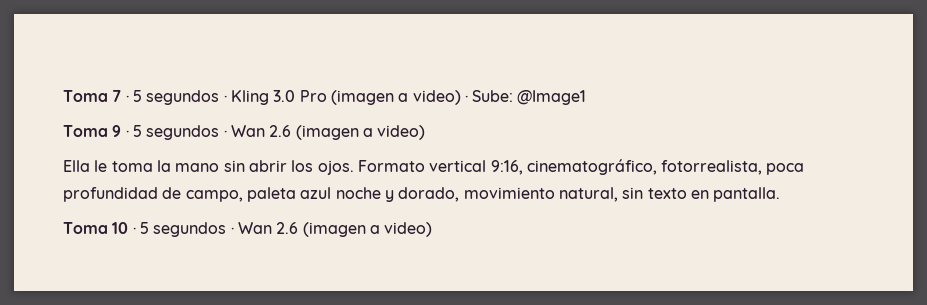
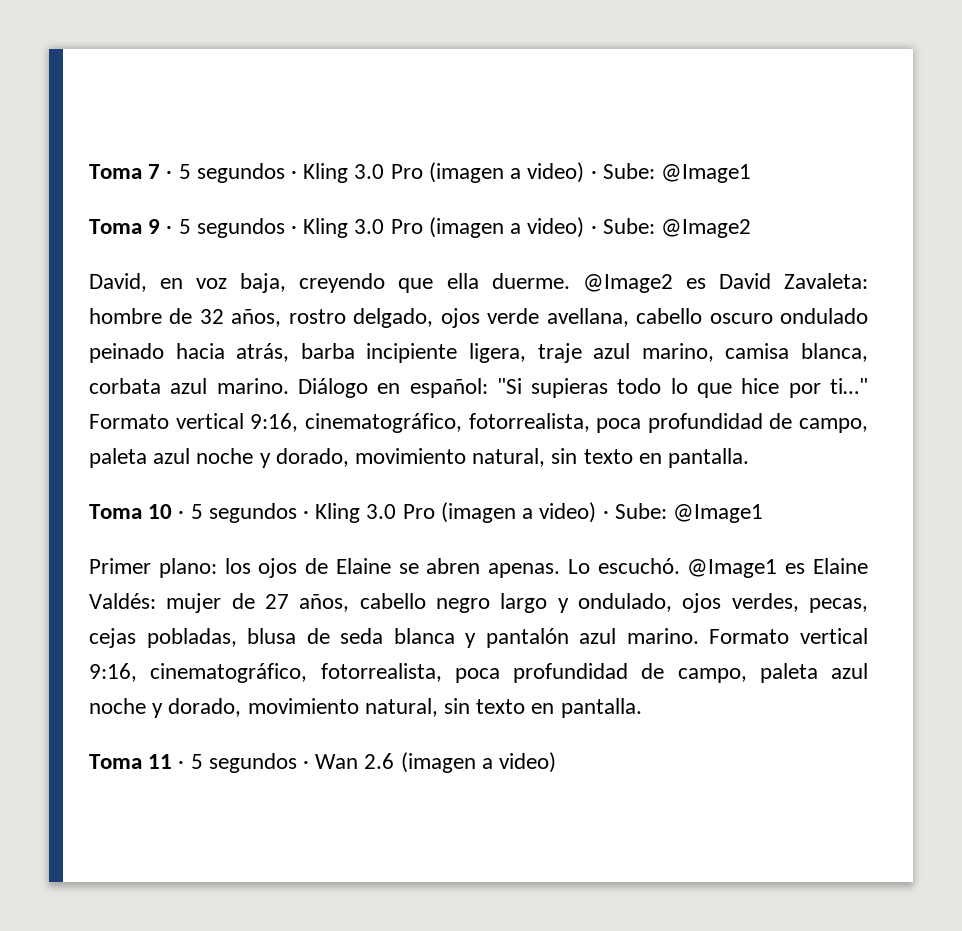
- Toma 9 · 5 segundos · Wan 2.6 (imagen a video)
- Ella le toma la mano sin abrir los ojos.
+ Toma 9 · 5 segundos · Kling 3.0 Pro (imagen a video) · Sube: @Image2
+ David, en voz baja, creyendo que ella duerme. @Image2 es David Zavaleta: hombre de 32 años, rostro delgado, ojos verde avellana, cabello oscuro ondulado peinado hacia atrás, barba incipiente ligera, traje azul marino, camisa blanca, corbata azul marino. Diálogo en español: "Si supieras todo lo que hice por ti…"
- Toma 10 · 5 segundos · Wan 2.6 (imagen a video)
+ Toma 10 · 5 segundos · Kling 3.0 Pro (imagen a video) · Sube: @Image1
+ Primer plano: los ojos de Elaine se abren apenas. Lo escuchó. @Image1 es Elaine Valdés: mujer de 27 años, cabello negro largo y ondulado, ojos verdes, pecas, cejas pobladas, blusa de seda blanca y pantalón azul marino. Formato vertical 9:16, cinematográfico, fotorrealista, poca profundidad de campo, paleta azul noche y dorado, movimiento natural, sin texto en pantalla.
+ Toma 11 · 5 segundos · Wan 2.6 (imagen a video)

